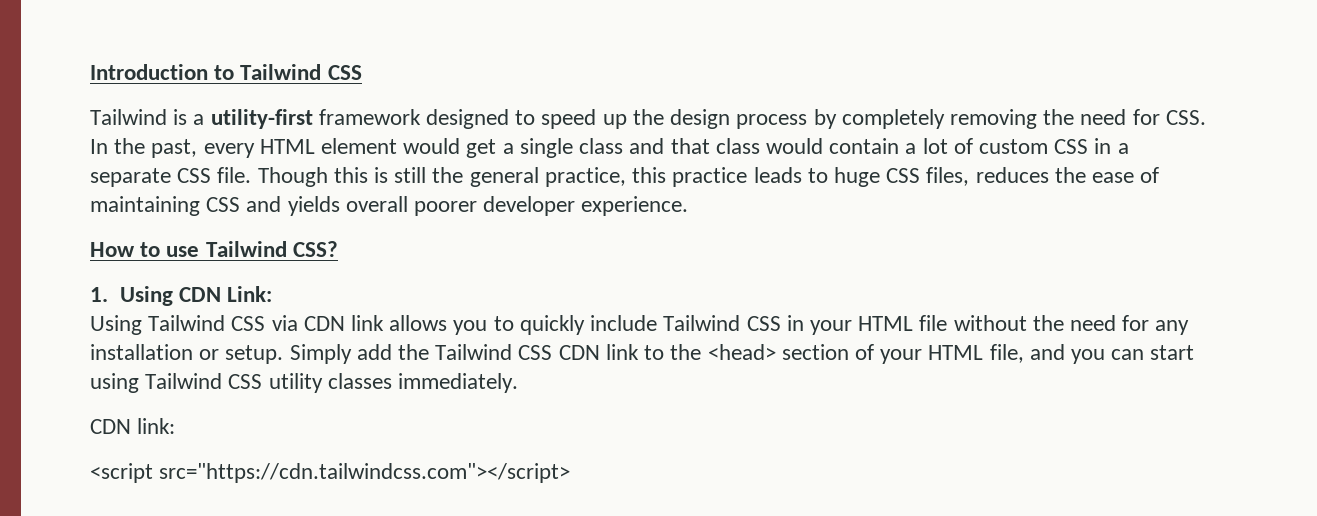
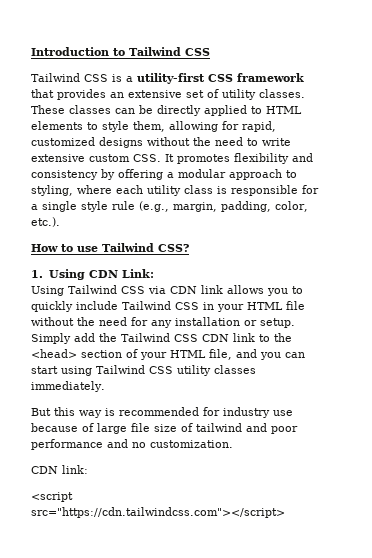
- Tailwind is a utility-first framework designed to speed up the design process by completely removing the need for CSS. In the past, every HTML element would get a single class and that class would contain a lot of custom CSS in a separate CSS file. Though this is still the general practice, this practice leads to huge CSS files, reduces the ease of maintaining CSS and yields overall poorer developer experience.
+ Tailwind CSS is a utility-first CSS framework that provides an extensive set of utility classes. These classes can be directly applied to HTML elements to style them, allowing for rapid, customized designs without the need to write extensive custom CSS. It promotes flexibility and consistency by offering a modular approach to styling, where each utility class is responsible for a single style rule (e.g., margin, padding, color, etc.).
+ But this way is recommended for industry use because of large file size of tailwind and poor performance and no customization.

